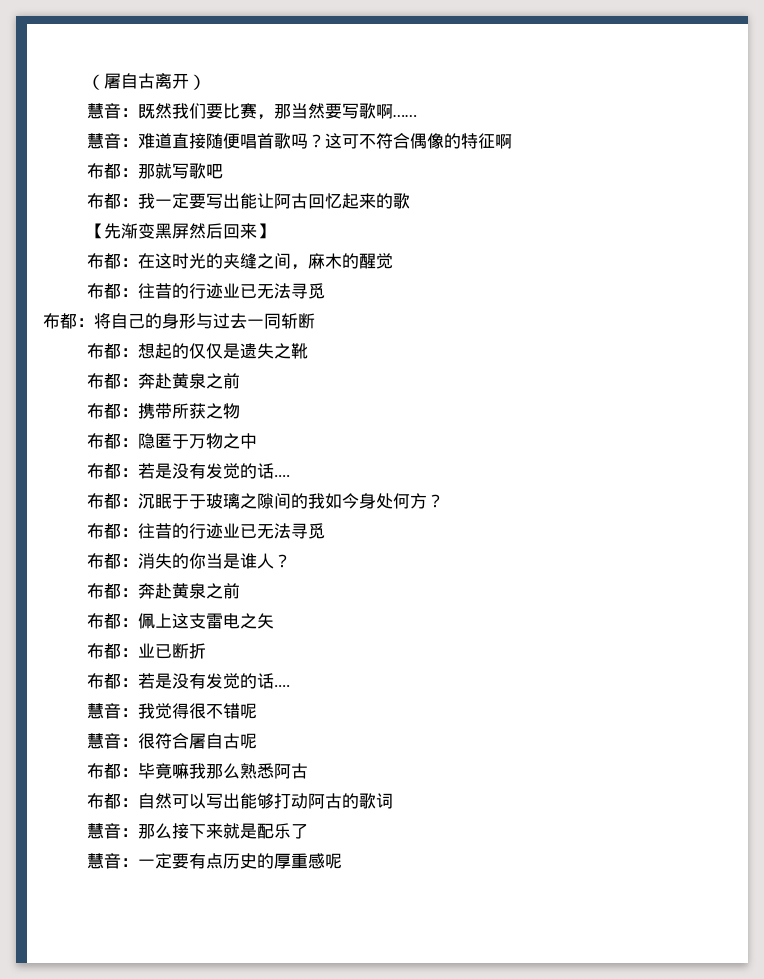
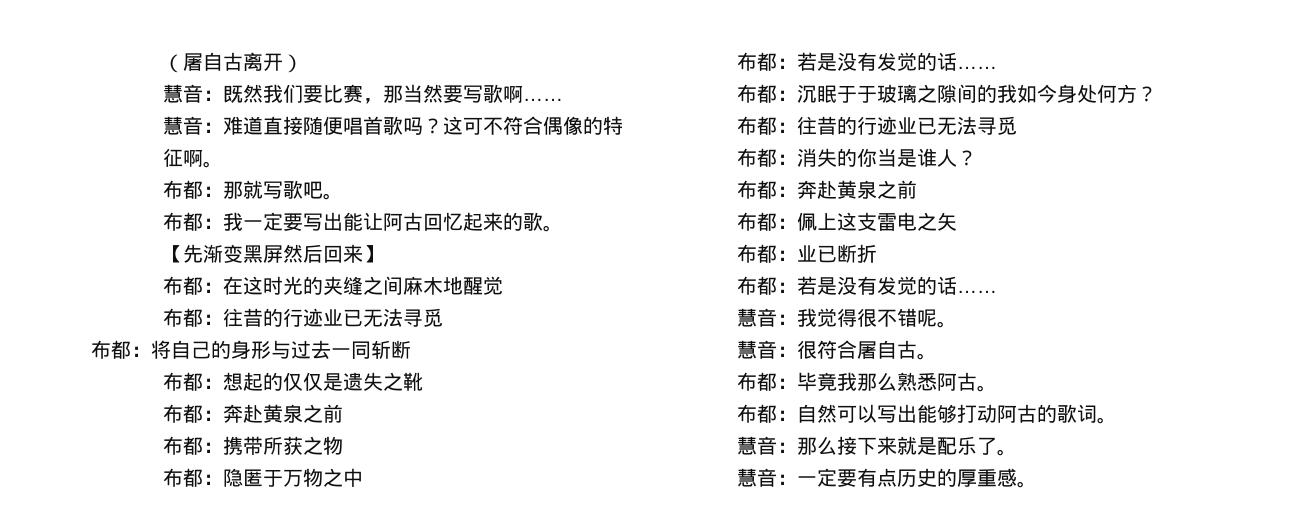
- 这可不符合偶像的特征啊
+ 这可不符合偶像的特征啊。
- 布都：那就写歌吧
+ 布都：那就写歌吧。
- 布都：我一定要写出能让阿古回忆起来的歌
+ 布都：我一定要写出能让阿古回忆起来的歌。
- 布都：在这时光的夹缝之间，麻木的醒觉
+ 布都：在这时光的夹缝之间麻木地醒觉
  布都：隐匿于万物之中
- 布都：若是没有发觉的话....
+ 布都：若是没有发觉的话……
  布都：业已断折
- 布都：若是没有发觉的话....
+ 布都：若是没有发觉的话……
- 慧音：我觉得很不错呢
+ 慧音：我觉得很不错呢。
- 慧音：很符合屠自古呢
+ 慧音：很符合屠自古。
- 布都：毕竟嘛我那么熟悉阿古
+ 布都：毕竟我那么熟悉阿古。
- 布都：自然可以写出能够打动阿古的歌词
+ 布都：自然可以写出能够打动阿古的歌词。
- 慧音：那么接下来就是配乐了
+ 慧音：那么接下来就是配乐了。
- 慧音：一定要有点历史的厚重感呢
+ 慧音：一定要有点历史的厚重感。

